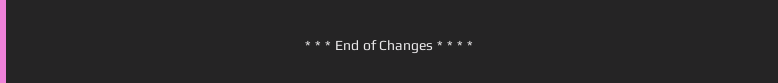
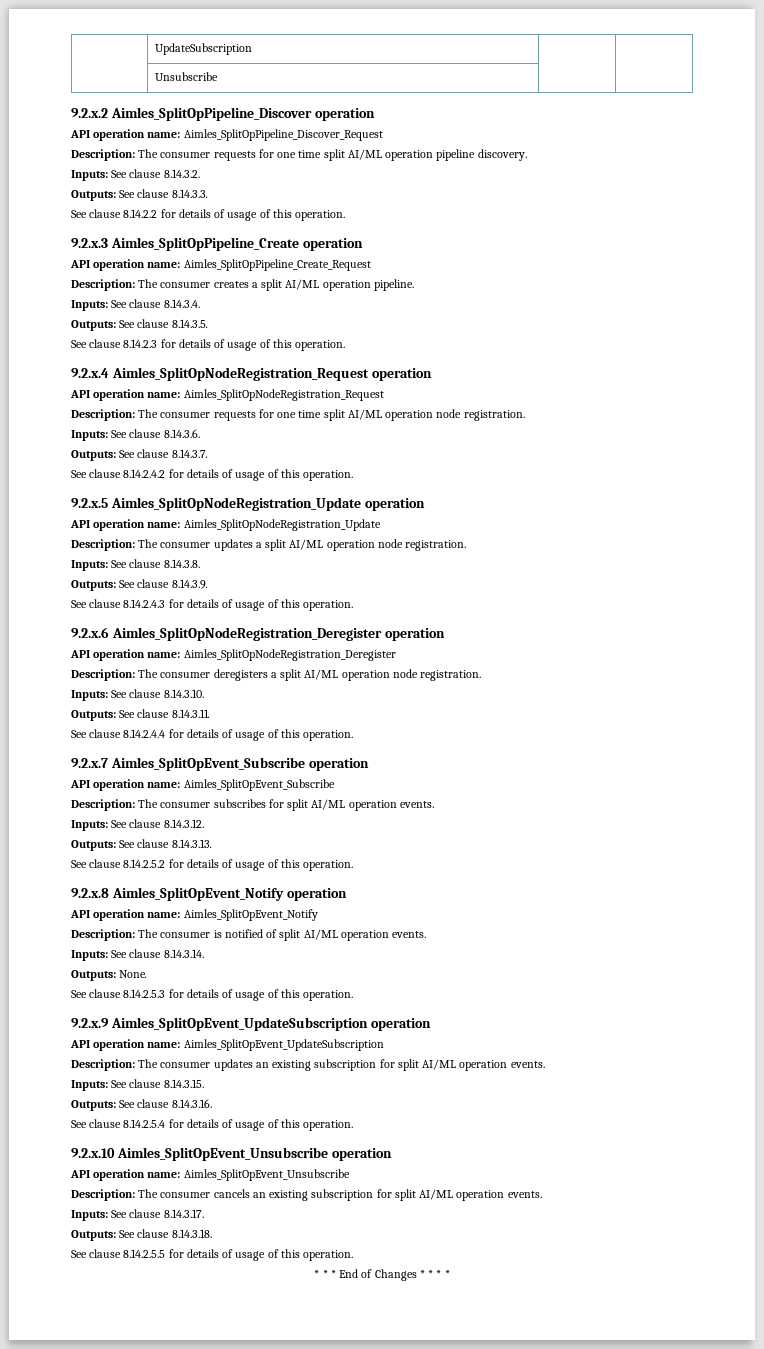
+ | UpdateSubscription | |
+ | Unsubscribe | |
+ 9.2.x.2 Aimles_SplitOpPipeline_Discover operation
+ API operation name: Aimles_SplitOpPipeline_Discover_Request
+ Description: The consumer requests for one time split AI/ML operation pipeline discovery.
+ Inputs: See clause 8.14.3.2.
+ Outputs: See clause 8.14.3.3.
+ See clause 8.14.2.2 for details of usage of this operation.
+ 9.2.x.3 Aimles_SplitOpPipeline_Create operation
+ API operation name: Aimles_SplitOpPipeline_Create_Request
+ Description: The consumer creates a split AI/ML operation pipeline.
+ Inputs: See clause 8.14.3.4.
+ Outputs: See clause 8.14.3.5.
+ See clause 8.14.2.3 for details of usage of this operation.
+ 9.2.x.4 Aimles_SplitOpNodeRegistration_Request operation
+ API operation name: Aimles_SplitOpNodeRegistration_Request
+ Description: The consumer requests for one time split AI/ML operation node registration.
+ Inputs: See clause 8.14.3.6.
+ Outputs: See clause 8.14.3.7.
+ See clause 8.14.2.4.2 for details of usage of this operation.
+ 9.2.x.5 Aimles_SplitOpNodeRegistration_Update operation
+ API operation name: Aimles_SplitOpNodeRegistration_Update
+ Description: The consumer updates a split AI/ML operation node registration.
+ Inputs: See clause 8.14.3.8.
+ Outputs: See clause 8.14.3.9.
+ See clause 8.14.2.4.3 for details of usage of this operation.
+ 9.2.x.6 Aimles_SplitOpNodeRegistration_Deregister operation
+ API operation name: Aimles_SplitOpNodeRegistration_Deregister
+ Description: The consumer deregisters a split AI/ML operation node registration.
+ Inputs: See clause 8.14.3.10.
+ Outputs: See clause 8.14.3.11.
+ See clause 8.14.2.4.4 for details of usage of this operation.
+ 9.2.x.7 Aimles_SplitOpEvent_Subscribe operation
+ API operation name: Aimles_SplitOpEvent_Subscribe
+ Description: The consumer subscribes for split AI/ML operation events.
+ Inputs: See clause 8.14.3.12.
+ Outputs: See clause 8.14.3.13.
+ See clause 8.14.2.5.2 for details of usage of this operation.
+ 9.2.x.8 Aimles_SplitOpEvent_Notify operation
+ API operation name: Aimles_SplitOpEvent_Notify
+ Description: The consumer is notified of split AI/ML operation events.
+ Inputs: See clause 8.14.3.14.
+ Outputs: None.
+ See clause 8.14.2.5.3 for details of usage of this operation.
+ 9.2.x.9 Aimles_SplitOpEvent_UpdateSubscription operation
+ API operation name: Aimles_SplitOpEvent_UpdateSubscription
+ Description: The consumer updates an existing subscription for split AI/ML operation events.
+ Inputs: See clause 8.14.3.15.
+ Outputs: See clause 8.14.3.16.
+ See clause 8.14.2.5.4 for details of usage of this operation.
+ 9.2.x.10 Aimles_SplitOpEvent_Unsubscribe operation
+ API operation name: Aimles_SplitOpEvent_Unsubscribe
+ Description: The consumer cancels an existing subscription for split AI/ML operation events.
+ Inputs: See clause 8.14.3.17.
+ Outputs: See clause 8.14.3.18.
+ See clause 8.14.2.5.5 for details of usage of this operation.

